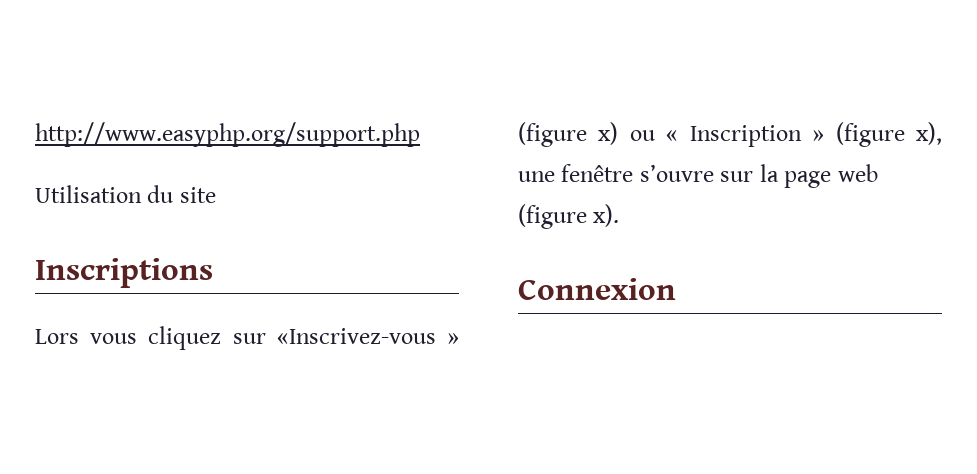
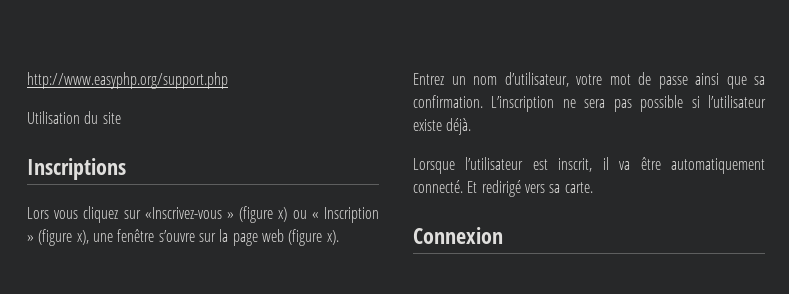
+ Entrez un nom d’utilisateur, votre mot de passe ainsi que sa confirmation. L’inscription ne sera pas possible si l’utilisateur existe déjà.
+ Lorsque l’utilisateur est inscrit, il va être automatiquement connecté. Et redirigé vers sa carte.

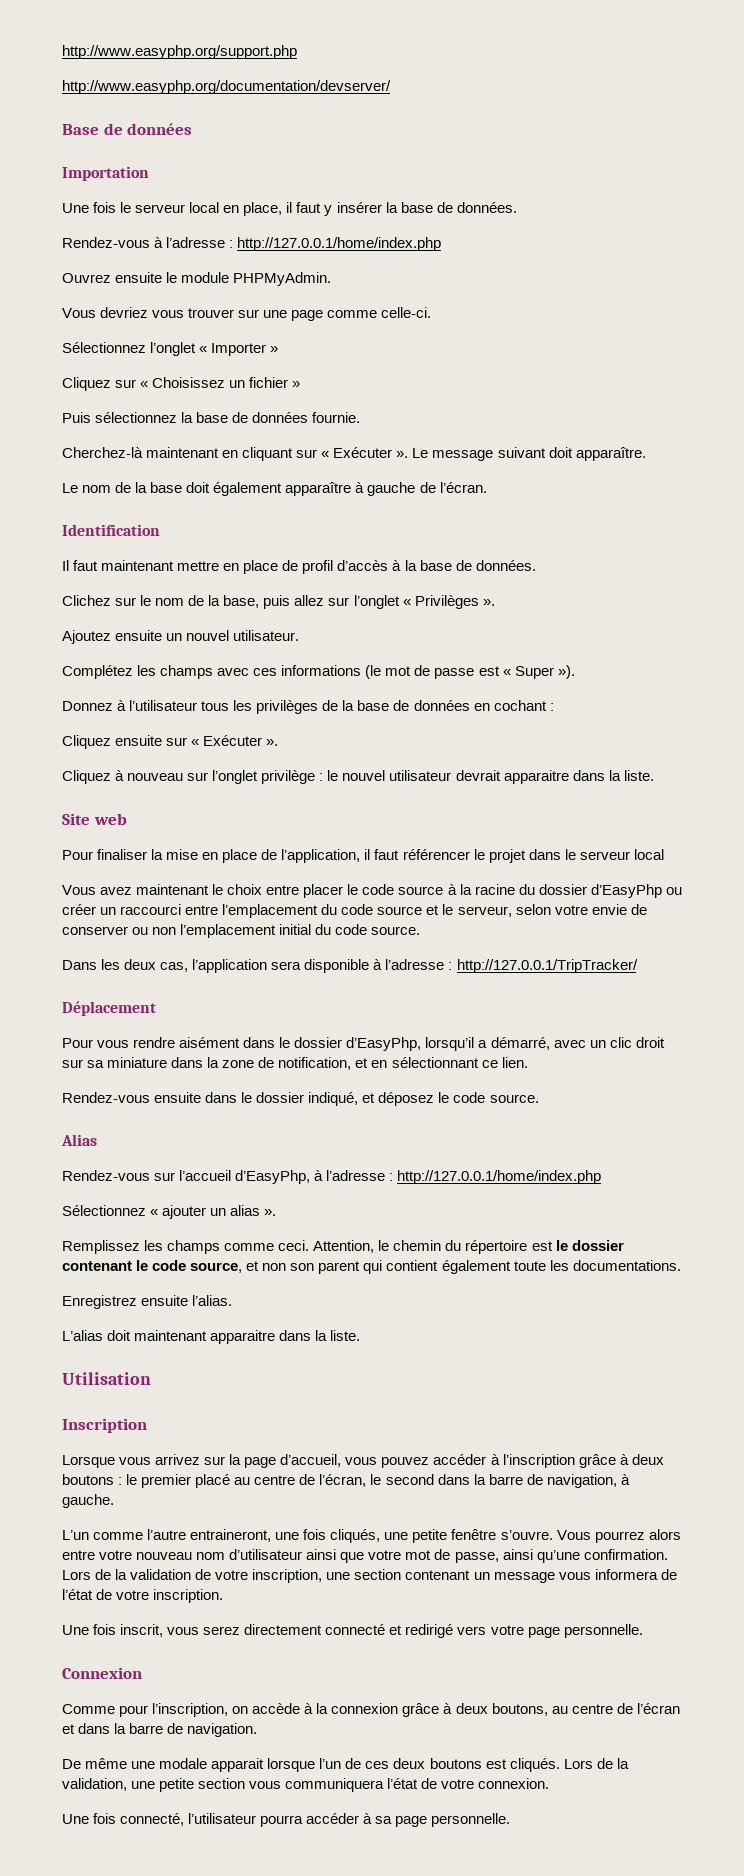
- Utilisation du site
- Inscriptions
- Lors vous cliquez sur «Inscrivez-vous » (figure x) ou « Inscription » (figure x), une fenêtre s’ouvre sur la page web (figure x).
- Entrez un nom d’utilisateur, votre mot de passe ainsi que sa confirmation. L’inscription ne sera pas possible si l’utilisateur existe déjà.
- Lorsque l’utilisateur est inscrit, il va être automatiquement connecté. Et redirigé vers sa carte.
+ http://www.easyphp.org/documentation/devserver/
+ Base de données
+ Importation
+ Une fois le serveur local en place, il faut y insérer la base de données.
+ Rendez-vous à l’adresse : http://127.0.0.1/home/index.php
+ Ouvrez ensuite le module PHPMyAdmin.
+ Vous devriez vous trouver sur une page comme celle-ci.
+ Sélectionnez l’onglet « Importer »
+ Cliquez sur « Choisissez un fichier »
+ Puis sélectionnez la base de données fournie.
+ Cherchez-là maintenant en cliquant sur « Exécuter ». Le message suivant doit apparaître.
+ Le nom de la base doit également apparaître à gauche de l’écran.
+ Identification
+ Il faut maintenant mettre en place de profil d’accès à la base de données.
+ Clichez sur le nom de la base, puis allez sur l’onglet « Privilèges ».
+ Ajoutez ensuite un nouvel utilisateur.
+ Complétez les champs avec ces informations (le mot de passe est « Super »).
+ Donnez à l’utilisateur tous les privilèges de la base de données en cochant :
+ Cliquez ensuite sur « Exécuter ».
+ Cliquez à nouveau sur l’onglet privilège : le nouvel utilisateur devrait apparaitre dans la liste.
+ Site web
+ Pour finaliser la mise en place de l’application, il faut référencer le projet dans le serveur local
+ Vous avez maintenant le choix entre placer le code source à la racine du dossier d’EasyPhp ou créer un raccourci entre l’emplacement du code source et le serveur, selon votre envie de conserver ou non l’emplacement initial du code source.
+ Dans les deux cas, l’application sera disponible à l’adresse : http://127.0.0.1/TripTracker/
+ Déplacement
+ Pour vous rendre aisément dans le dossier d’EasyPhp, lorsqu’il a démarré, avec un clic droit sur sa miniature dans la zone de notification, et en sélectionnant ce lien.
+ Rendez-vous ensuite dans le dossier indiqué, et déposez le code source.
+ Alias
+ Rendez-vous sur l’accueil d’EasyPhp, à l’adresse : http://127.0.0.1/home/index.php
+ Sélectionnez « ajouter un alias ».
+ Remplissez les champs comme ceci. Attention, le chemin du répertoire est le dossier contenant le code source, et non son parent qui contient également toute les documentations.
+ Enregistrez ensuite l’alias.
+ L’alias doit maintenant apparaitre dans la liste.
+ Utilisation
+ Inscription
+ Lorsque vous arrivez sur la page d’accueil, vous pouvez accéder à l’inscription grâce à deux boutons : le premier placé au centre de l’écran, le second dans la barre de navigation, à gauche.
+ L’un comme l’autre entraineront, une fois cliqués, une petite fenêtre s’ouvre. Vous pourrez alors entre votre nouveau nom d’utilisateur ainsi que votre mot de passe, ainsi qu’une confirmation. Lors de la validation de votre inscription, une section contenant un message vous informera de l’état de votre inscription.
+ Une fois inscrit, vous serez directement connecté et redirigé vers votre page personnelle.
  Connexion
+ Comme pour l’inscription, on accède à la connexion grâce à deux boutons, au centre de l’écran et dans la barre de navigation.
+ De même une modale apparait lorsque l’un de ces deux boutons est cliqués. Lors de la validation, une petite section vous communiquera l’état de votre connexion.
+ Une fois connecté, l’utilisateur pourra accéder à sa page personnelle.

